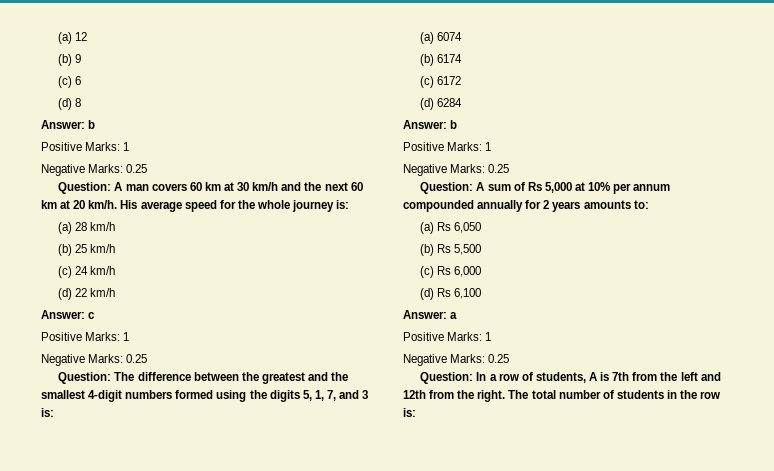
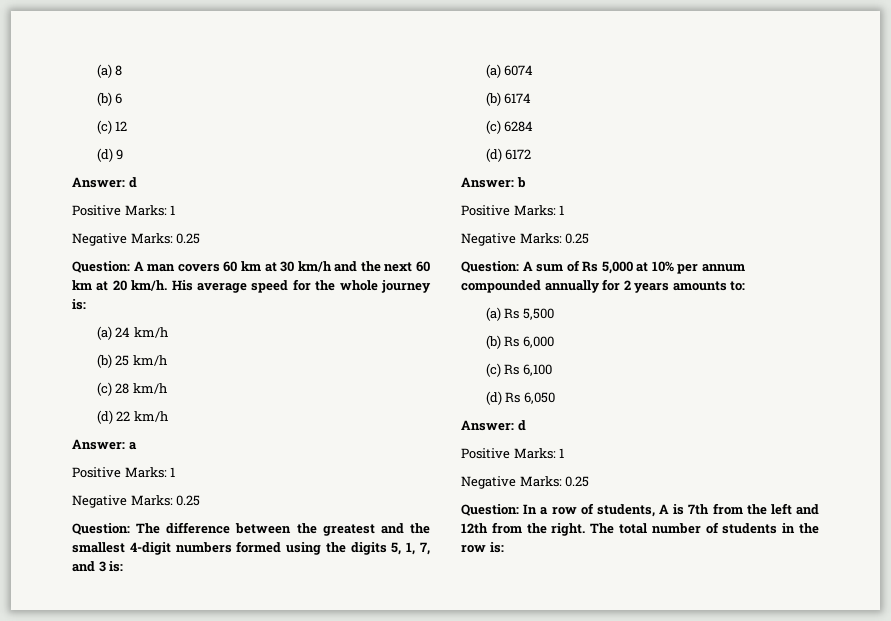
- (a) 12
+ (a) 8
+ (b) 6
+ (c) 12
- (b) 9
- (c) 6
- (d) 8
- Answer: b
+ (d) 9
+ Answer: d
- (a) 28 km/h
+ (a) 24 km/h
- (c) 24 km/h
+ (c) 28 km/h
- Answer: c
+ Answer: a
- (c) 6172
- (d) 6284
+ (c) 6284
+ (d) 6172
- (a) Rs 6,050
+ (a) Rs 5,500
- (b) Rs 5,500
+ (b) Rs 6,000
- (c) Rs 6,000
+ (c) Rs 6,100
- (d) Rs 6,100
- Answer: a
+ (d) Rs 6,050
+ Answer: d

